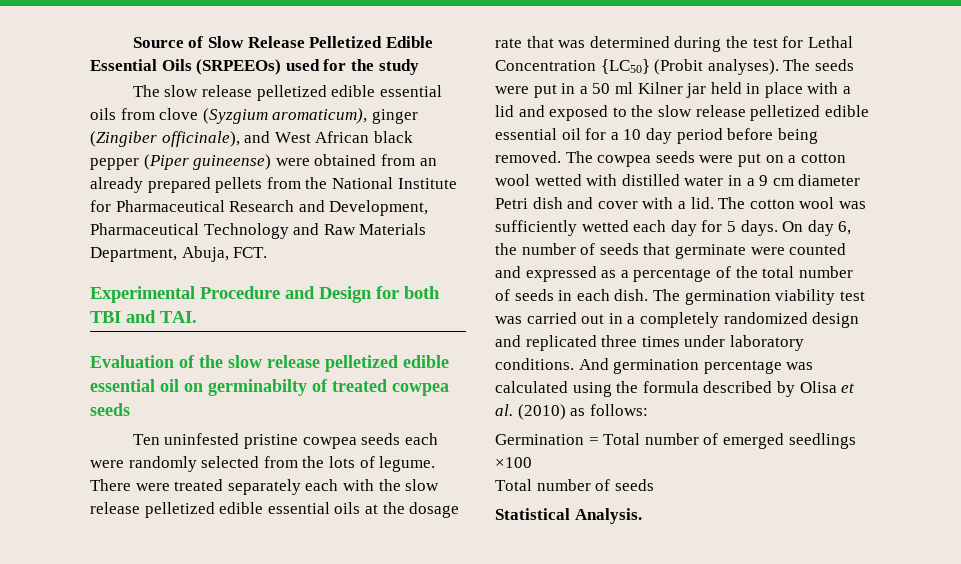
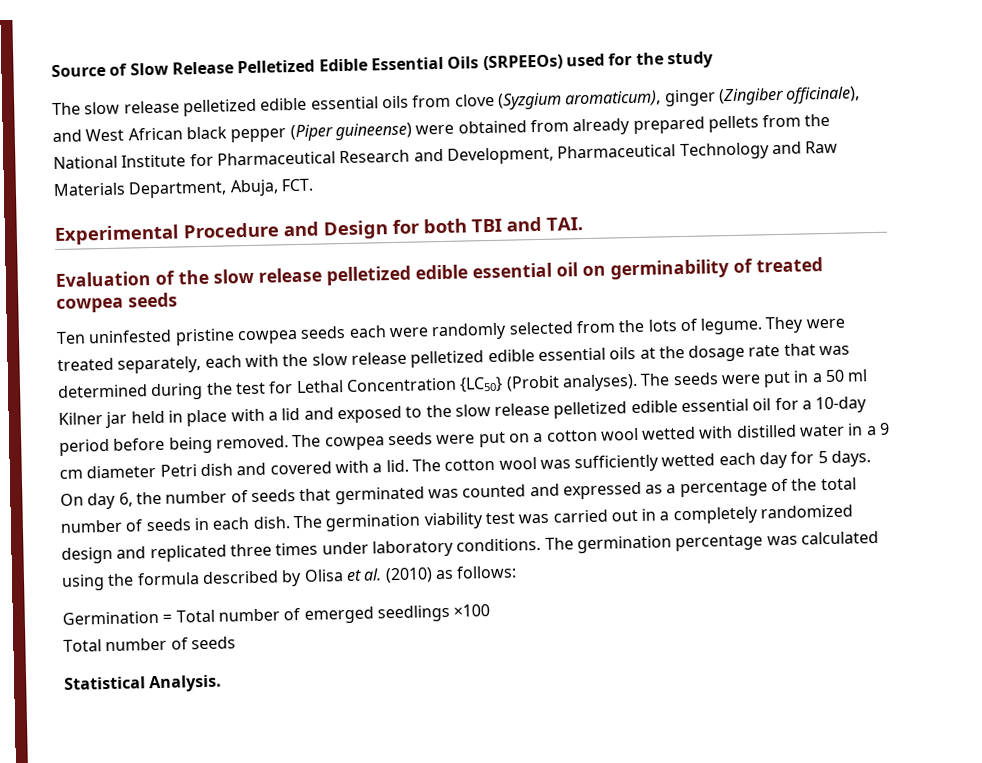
- The slow release pelletized edible essential oils from clove (Syzgium aromaticum), ginger (Zingiber officinale), and West African black pepper (Piper guineense) were obtained from an already prepared pellets from the National Institute for Pharmaceutical Research and Development, Pharmaceutical Technology and Raw Materials Department, Abuja, FCT.
+ The slow release pelletized edible essential oils from clove (Syzgium aromaticum), ginger (Zingiber officinale), and West African black pepper (Piper guineense) were obtained from already prepared pellets from the National Institute for Pharmaceutical Research and Development, Pharmaceutical Technology and Raw Materials Department, Abuja, FCT.
- Evaluation of the slow release pelletized edible essential oil on germinabilty of treated cowpea seeds
+ Evaluation of the slow release pelletized edible essential oil on germinability of treated cowpea seeds
- There were treated separately each with the slow release pelletized edible essential oils at the dosage rate that was determined during the test for Lethal Concentration {LC50} (Probit analyses).
+ They were treated separately, each with the slow release pelletized edible essential oils at the dosage rate that was determined during the test for Lethal Concentration {LC50} (Probit analyses).
- The seeds were put in a 50 ml Kilner jar held in place with a lid and exposed to the slow release pelletized edible essential oil for a 10 day period before being removed.
+ The seeds were put in a 50 ml Kilner jar held in place with a lid and exposed to the slow release pelletized edible essential oil for a 10-day period before being removed.
- The cowpea seeds were put on a cotton wool wetted with distilled water in a 9 cm diameter Petri dish and cover with a lid.
+ The cowpea seeds were put on a cotton wool wetted with distilled water in a 9 cm diameter Petri dish and covered with a lid.
- On day 6, the number of seeds that germinate were counted and expressed as a percentage of the total number of seeds in each dish.
+ On day 6, the number of seeds that germinated was counted and expressed as a percentage of the total number of seeds in each dish.
- And germination percentage was calculated using the formula described by Olisa et al. (2010) as follows:
+ The germination percentage was calculated using the formula described by Olisa et al. (2010) as follows:

